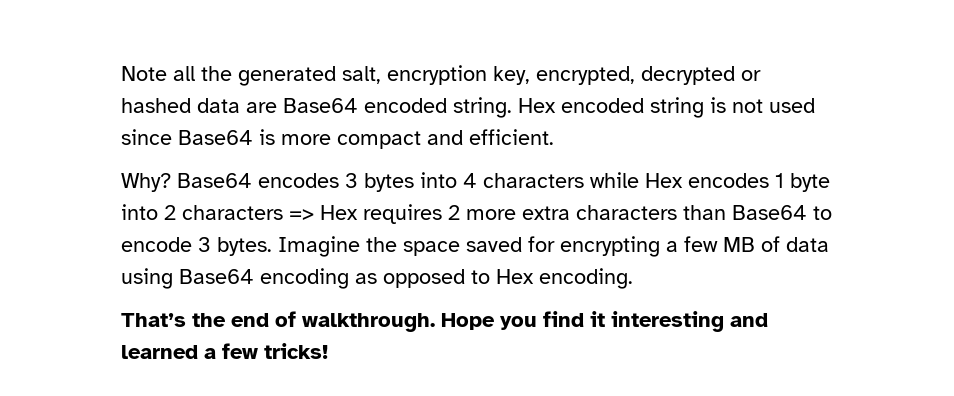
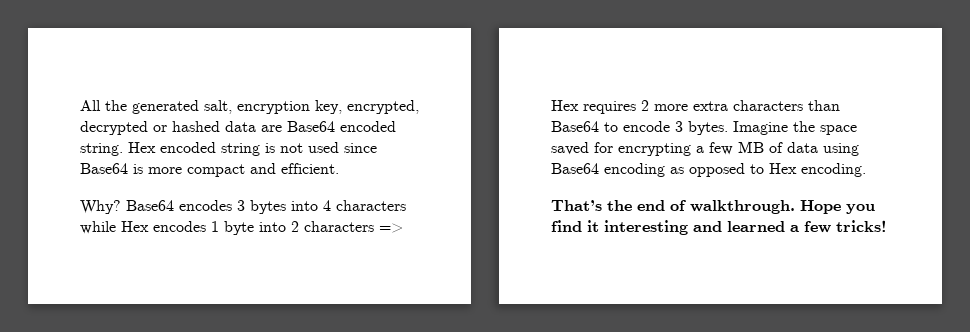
- Note all the generated salt, encryption key, encrypted, decrypted or hashed data are Base64 encoded string.
+ All the generated salt, encryption key, encrypted, decrypted or hashed data are Base64 encoded string.

